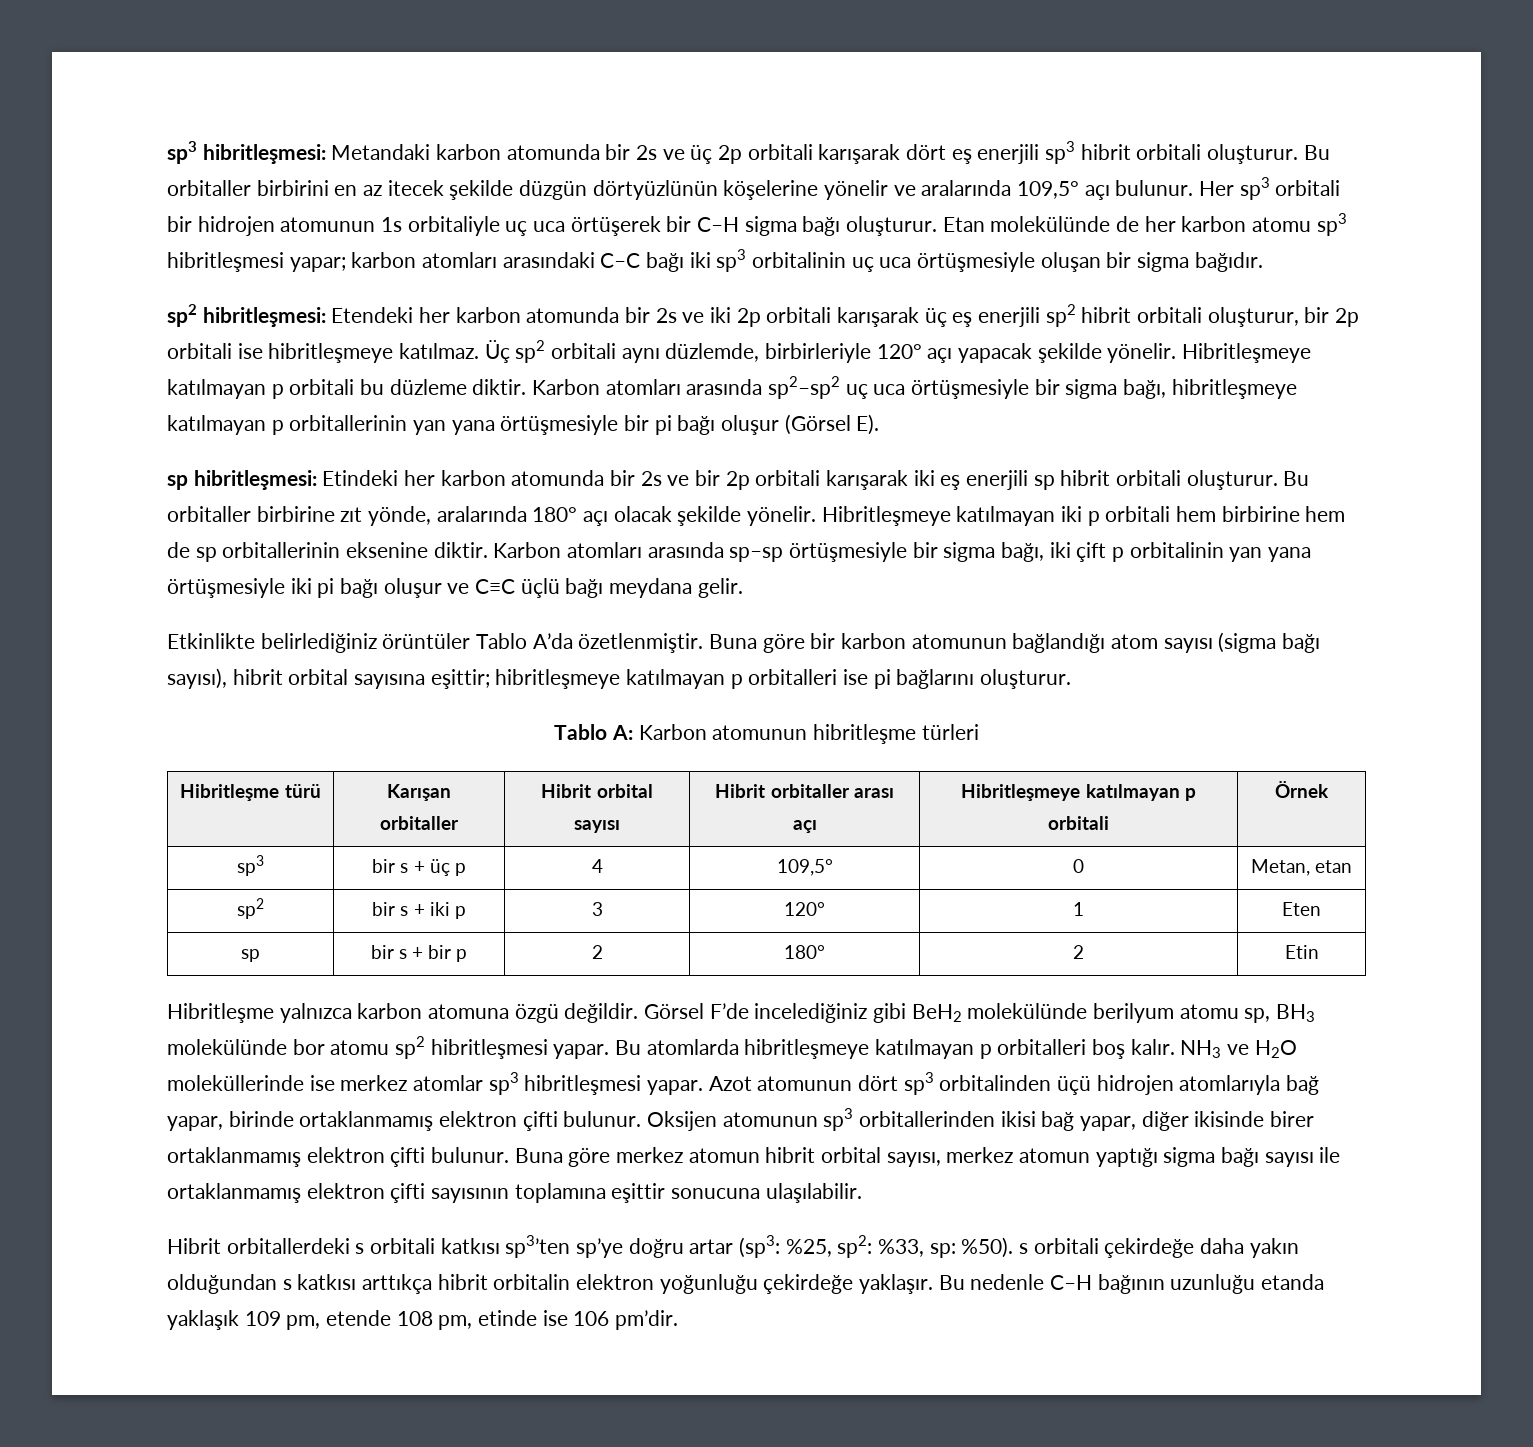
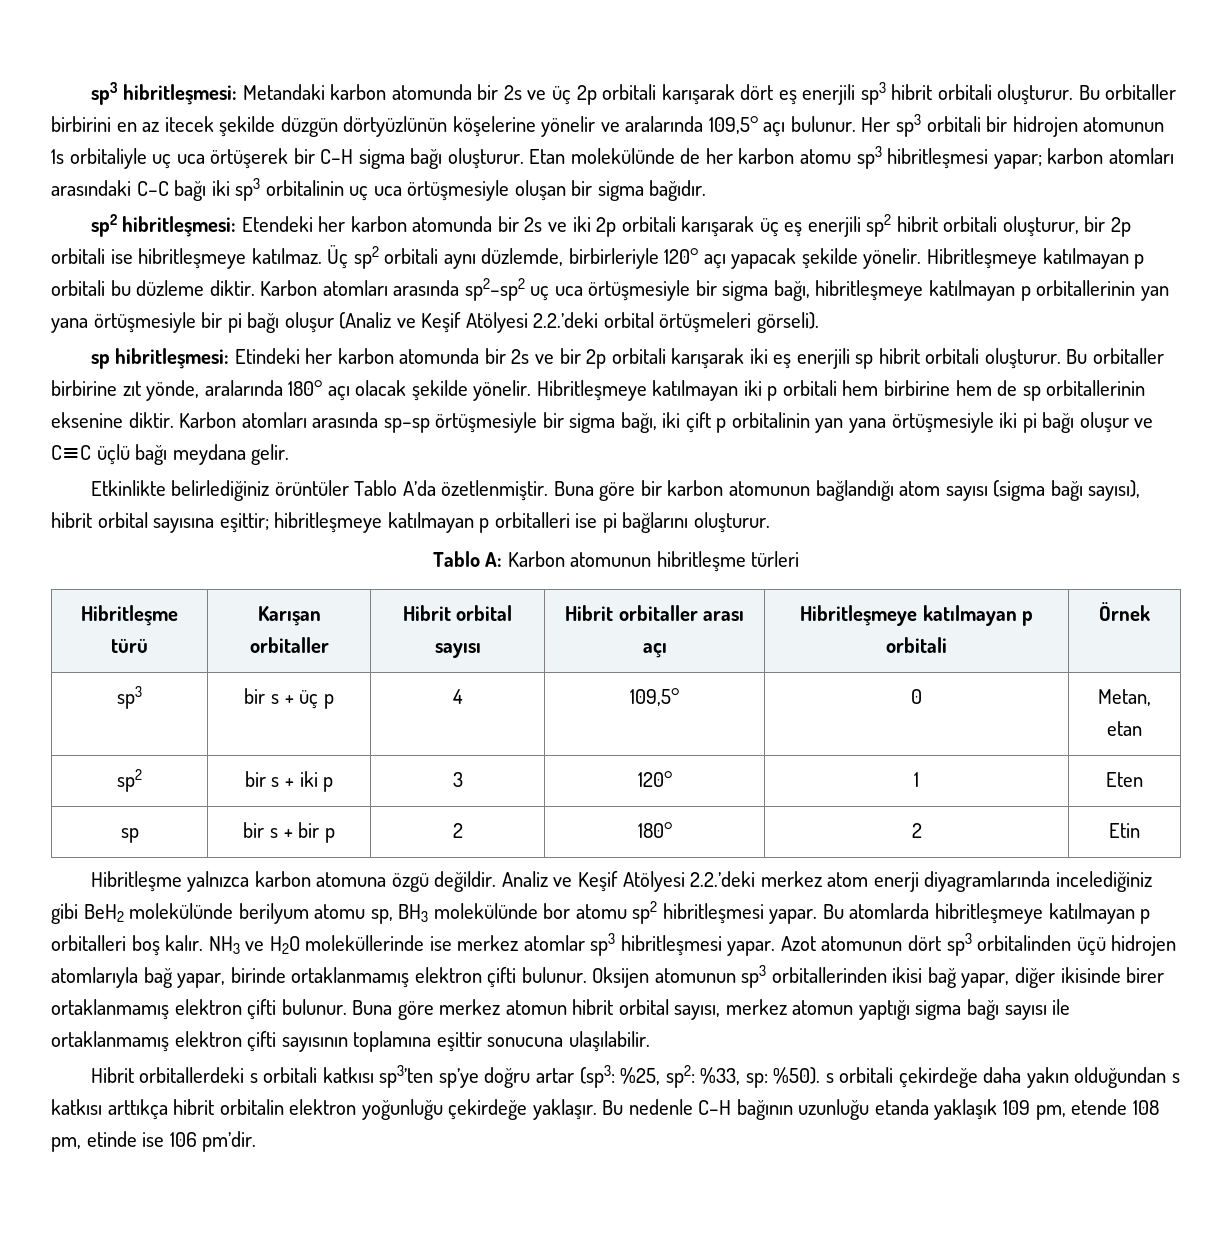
- Karbon atomları arasında sp2–sp2 uç uca örtüşmesiyle bir sigma bağı, hibritleşmeye katılmayan p orbitallerinin yan yana örtüşmesiyle bir pi bağı oluşur (Görsel E).
+ Karbon atomları arasında sp2–sp2 uç uca örtüşmesiyle bir sigma bağı, hibritleşmeye katılmayan p orbitallerinin yan yana örtüşmesiyle bir pi bağı oluşur (Analiz ve Keşif Atölyesi 2.2.’deki orbital örtüşmeleri görseli).
- Görsel F’de incelediğiniz gibi BeH2 molekülünde berilyum atomu sp, BH3 molekülünde bor atomu sp2 hibritleşmesi yapar.
+ Analiz ve Keşif Atölyesi 2.2.’deki merkez atom enerji diyagramlarında incelediğiniz gibi BeH2 molekülünde berilyum atomu sp, BH3 molekülünde bor atomu sp2 hibritleşmesi yapar.

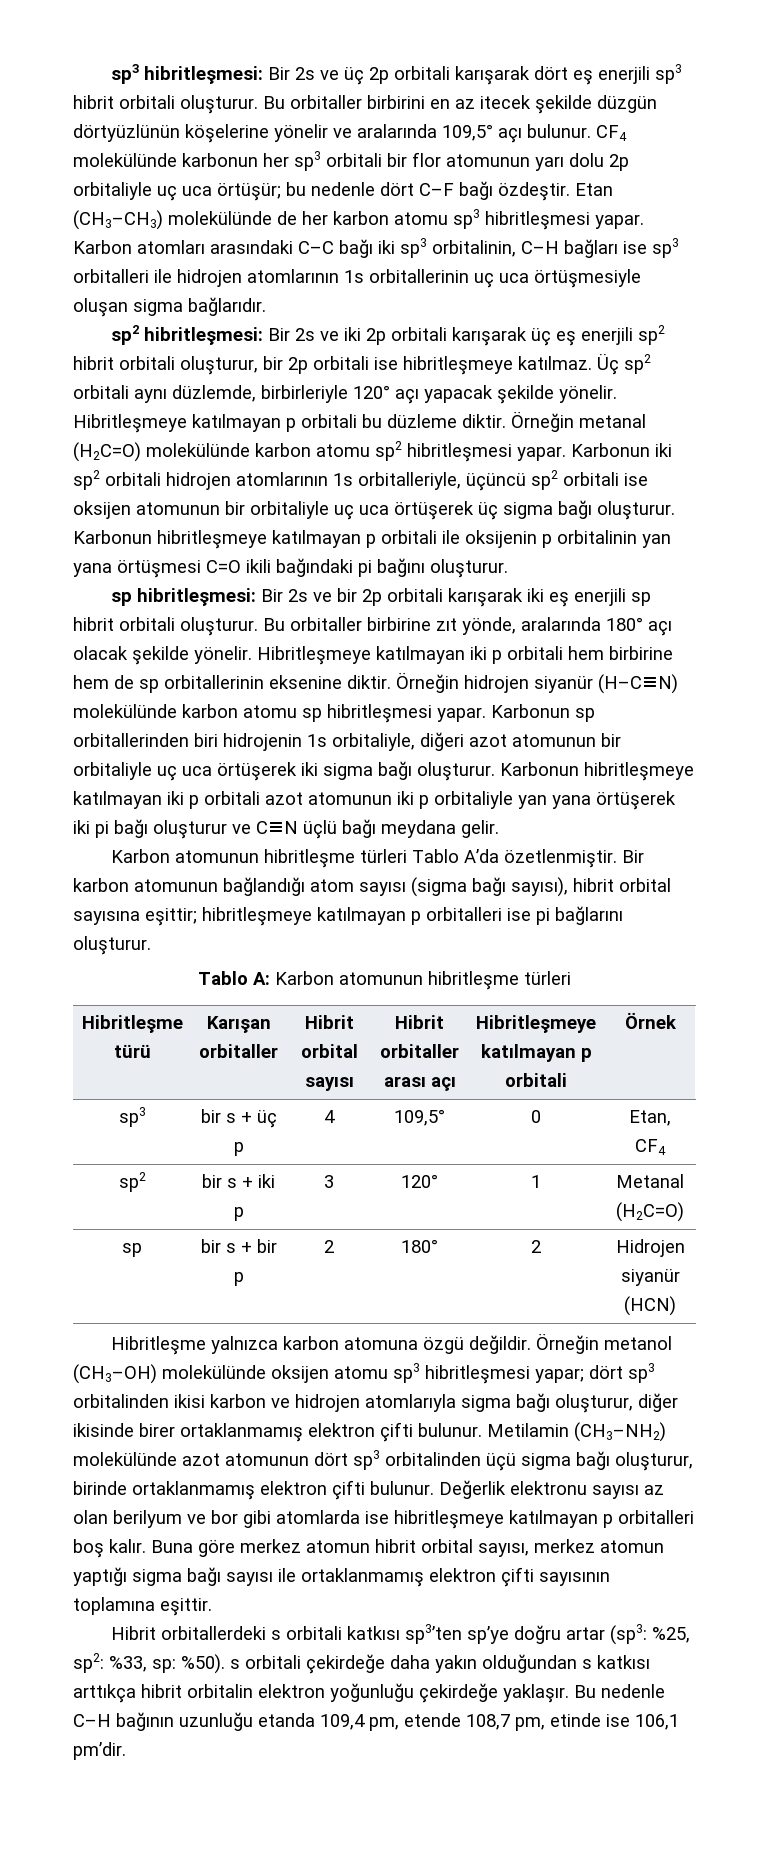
- sp3 hibritleşmesi: Metandaki karbon atomunda bir 2s ve üç 2p orbitali karışarak dört eş enerjili sp3 hibrit orbitali oluşturur.
+ sp3 hibritleşmesi: Bir 2s ve üç 2p orbitali karışarak dört eş enerjili sp3 hibrit orbitali oluşturur.
- Her sp3 orbitali bir hidrojen atomunun 1s orbitaliyle uç uca örtüşerek bir C–H sigma bağı oluşturur. Etan molekülünde de her karbon atomu sp3 hibritleşmesi yapar; karbon atomları arasındaki C–C bağı iki sp3 orbitalinin uç uca örtüşmesiyle oluşan bir sigma bağıdır.
+ CF4 molekülünde karbonun her sp3 orbitali bir flor atomunun yarı dolu 2p orbitaliyle uç uca örtüşür; bu nedenle dört C–F bağı özdeştir. Etan (CH3–CH3) molekülünde de her karbon atomu sp3 hibritleşmesi yapar. Karbon atomları arasındaki C–C bağı iki sp3 orbitalinin, C–H bağları ise sp3 orbitalleri ile hidrojen atomlarının 1s orbitallerinin uç uca örtüşmesiyle oluşan sigma bağlarıdır.
- sp2 hibritleşmesi: Etendeki her karbon atomunda bir 2s ve iki 2p orbitali karışarak üç eş enerjili sp2 hibrit orbitali oluşturur, bir 2p orbitali ise hibritleşmeye katılmaz.
+ sp2 hibritleşmesi: Bir 2s ve iki 2p orbitali karışarak üç eş enerjili sp2 hibrit orbitali oluşturur, bir 2p orbitali ise hibritleşmeye katılmaz.
- Karbon atomları arasında sp2–sp2 uç uca örtüşmesiyle bir sigma bağı, hibritleşmeye katılmayan p orbitallerinin yan yana örtüşmesiyle bir pi bağı oluşur (Analiz ve Keşif Atölyesi 2.2.’deki orbital örtüşmeleri görseli).
- sp hibritleşmesi: Etindeki her karbon atomunda bir 2s ve bir 2p orbitali karışarak iki eş enerjili sp hibrit orbitali oluşturur.
+ Örneğin metanal (H2C=O) molekülünde karbon atomu sp2 hibritleşmesi yapar. Karbonun iki sp2 orbitali hidrojen atomlarının 1s orbitalleriyle, üçüncü sp2 orbitali ise oksijen atomunun bir orbitaliyle uç uca örtüşerek üç sigma bağı oluşturur. Karbonun hibritleşmeye katılmayan p orbitali ile oksijenin p orbitalinin yan yana örtüşmesi C=O ikili bağındaki pi bağını oluşturur.
+ sp hibritleşmesi: Bir 2s ve bir 2p orbitali karışarak iki eş enerjili sp hibrit orbitali oluşturur.
- Karbon atomları arasında sp–sp örtüşmesiyle bir sigma bağı, iki çift p orbitalinin yan yana örtüşmesiyle iki pi bağı oluşur ve C≡C üçlü bağı meydana gelir.
+ Örneğin hidrojen siyanür (H–C≡N) molekülünde karbon atomu sp hibritleşmesi yapar. Karbonun sp orbitallerinden biri hidrojenin 1s orbitaliyle, diğeri azot atomunun bir orbitaliyle uç uca örtüşerek iki sigma bağı oluşturur. Karbonun hibritleşmeye katılmayan iki p orbitali azot atomunun iki p orbitaliyle yan yana örtüşerek iki pi bağı oluşturur ve C≡N üçlü bağı meydana gelir.
- Etkinlikte belirlediğiniz örüntüler Tablo A’da özetlenmiştir. Buna göre bir karbon atomunun bağlandığı atom sayısı (sigma bağı sayısı), hibrit orbital sayısına eşittir; hibritleşmeye katılmayan p orbitalleri ise pi bağlarını oluşturur.
+ Karbon atomunun hibritleşme türleri Tablo A’da özetlenmiştir. Bir karbon atomunun bağlandığı atom sayısı (sigma bağı sayısı), hibrit orbital sayısına eşittir; hibritleşmeye katılmayan p orbitalleri ise pi bağlarını oluşturur.
- sp3 | bir s + üç p | 4 | 109,5° | 0 | Metan, etan
+ sp3 | bir s + üç p | 4 | 109,5° | 0 | Etan, CF4
- sp2 | bir s + iki p | 3 | 120° | 1 | Eten
+ sp2 | bir s + iki p | 3 | 120° | 1 | Metanal (H2C=O)
- sp | bir s + bir p | 2 | 180° | 2 | Etin
+ sp | bir s + bir p | 2 | 180° | 2 | Hidrojen siyanür (HCN)
- Analiz ve Keşif Atölyesi 2.2.’deki merkez atom enerji diyagramlarında incelediğiniz gibi BeH2 molekülünde berilyum atomu sp, BH3 molekülünde bor atomu sp2 hibritleşmesi yapar. Bu atomlarda hibritleşmeye katılmayan p orbitalleri boş kalır. NH3 ve H2O moleküllerinde ise merkez atomlar sp3 hibritleşmesi yapar. Azot atomunun dört sp3 orbitalinden üçü hidrojen atomlarıyla bağ yapar, birinde ortaklanmamış elektron çifti bulunur. Oksijen atomunun sp3 orbitallerinden ikisi bağ yapar, diğer ikisinde birer ortaklanmamış elektron çifti bulunur.
+ Örneğin metanol (CH3–OH) molekülünde oksijen atomu sp3 hibritleşmesi yapar; dört sp3 orbitalinden ikisi karbon ve hidrojen atomlarıyla sigma bağı oluşturur, diğer ikisinde birer ortaklanmamış elektron çifti bulunur.
+ Metilamin (CH3–NH2) molekülünde azot atomunun dört sp3 orbitalinden üçü sigma bağı oluşturur, birinde ortaklanmamış elektron çifti bulunur. Değerlik elektronu sayısı az olan berilyum ve bor gibi atomlarda ise hibritleşmeye katılmayan p orbitalleri boş kalır.
- Buna göre merkez atomun hibrit orbital sayısı, merkez atomun yaptığı sigma bağı sayısı ile ortaklanmamış elektron çifti sayısının toplamına eşittir sonucuna ulaşılabilir.
+ Buna göre merkez atomun hibrit orbital sayısı, merkez atomun yaptığı sigma bağı sayısı ile ortaklanmamış elektron çifti sayısının toplamına eşittir.
- Bu nedenle C–H bağının uzunluğu etanda yaklaşık 109 pm, etende 108 pm, etinde ise 106 pm’dir.
+ Bu nedenle C–H bağının uzunluğu etanda 109,4 pm, etende 108,7 pm, etinde ise 106,1 pm’dir.

